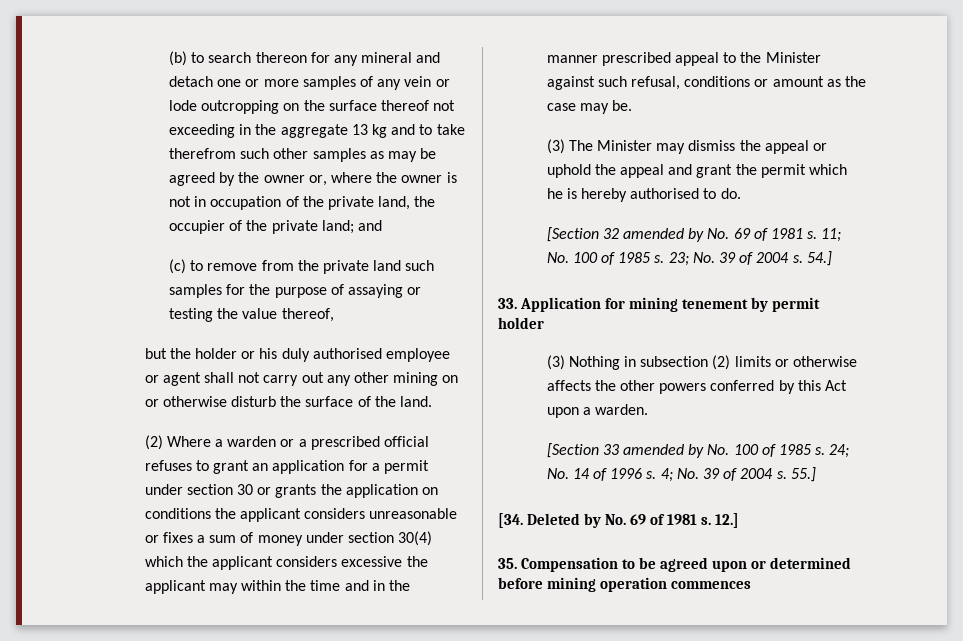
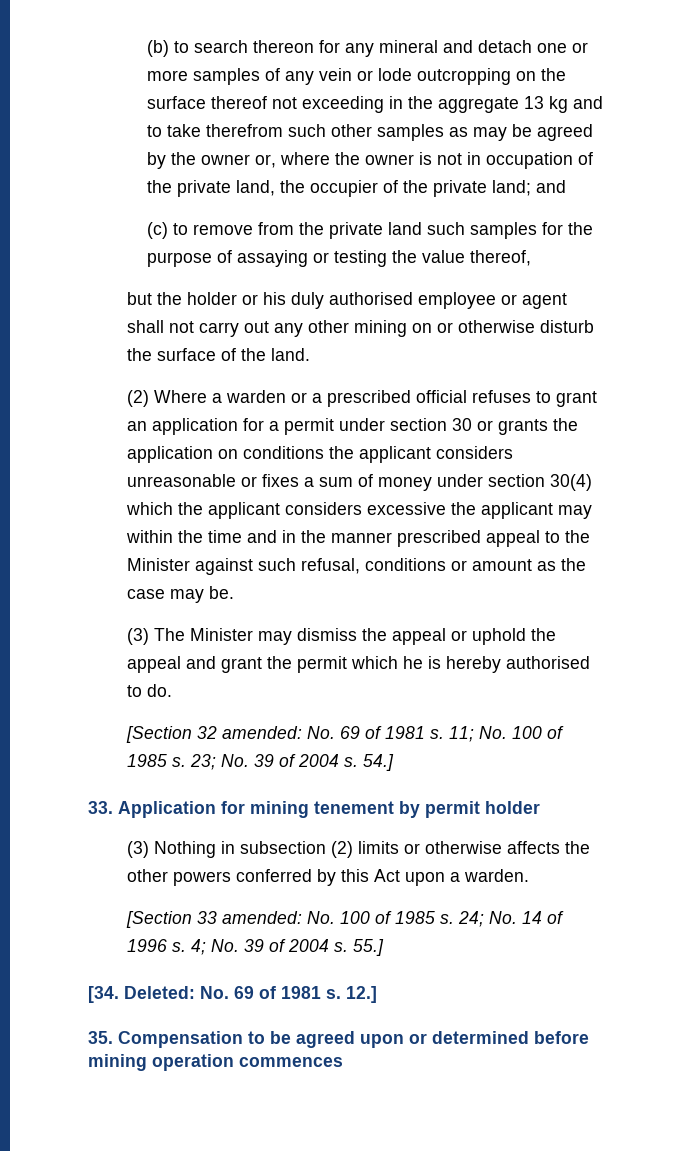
- [Section 32 amended by No. 69 of 1981 s.
+ [Section 32 amended: No. 69 of 1981 s.
- [Section 33 amended by No. 100 of 1985 s.
+ [Section 33 amended: No. 100 of 1985 s.
- [34. Deleted by No. 69 of 1981 s.
+ [34. Deleted: No. 69 of 1981 s.

